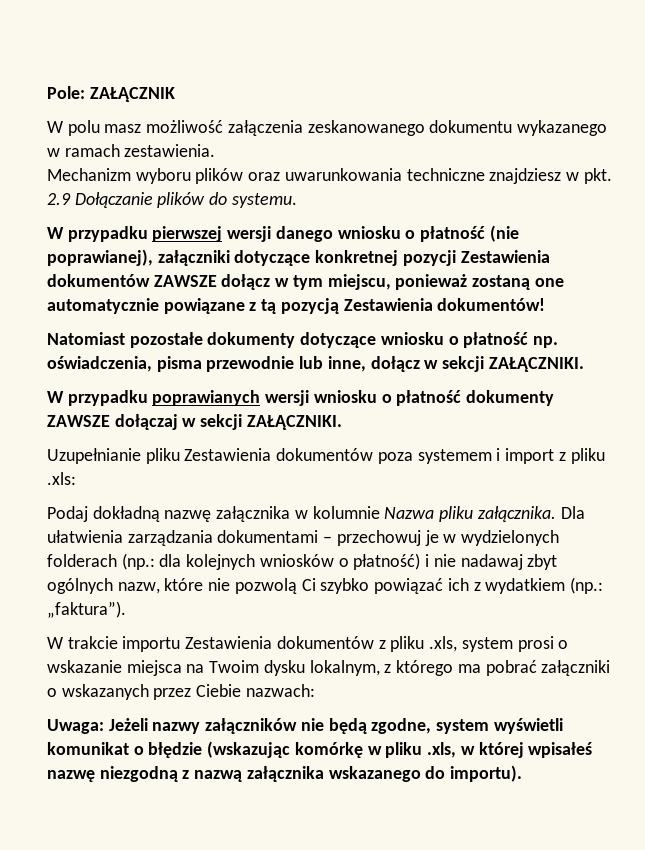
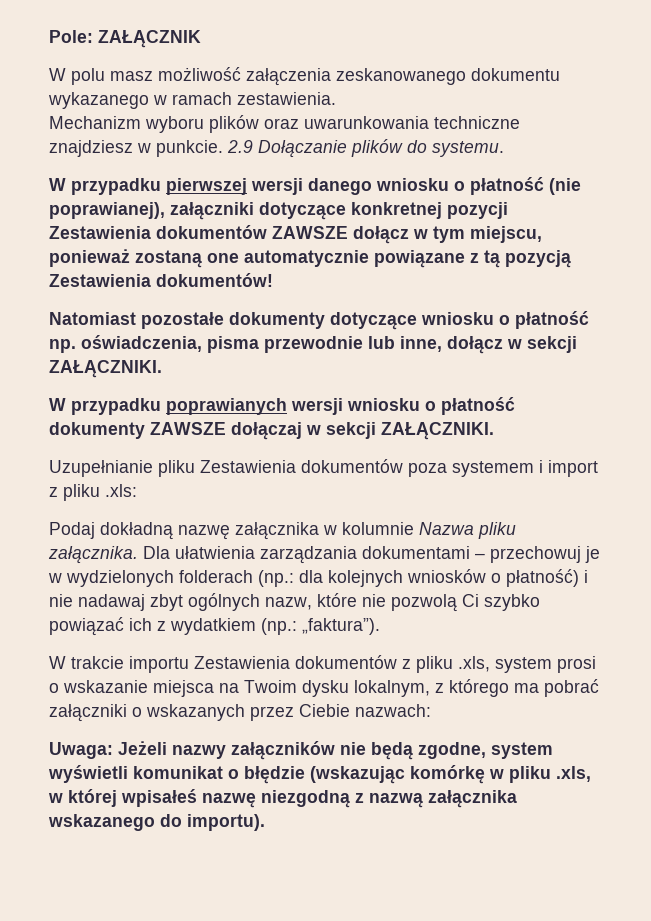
- Mechanizm wyboru plików oraz uwarunkowania techniczne znajdziesz w pkt. 2.9 Dołączanie plików do systemu.
+ Mechanizm wyboru plików oraz uwarunkowania techniczne znajdziesz w punkcie. 2.9 Dołączanie plików do systemu.

